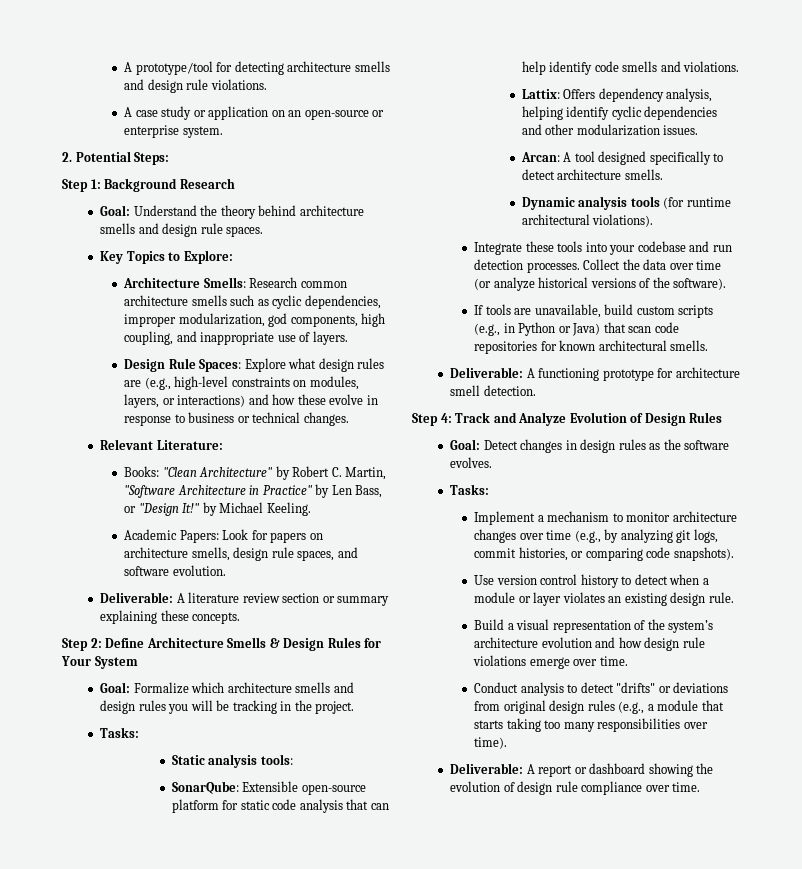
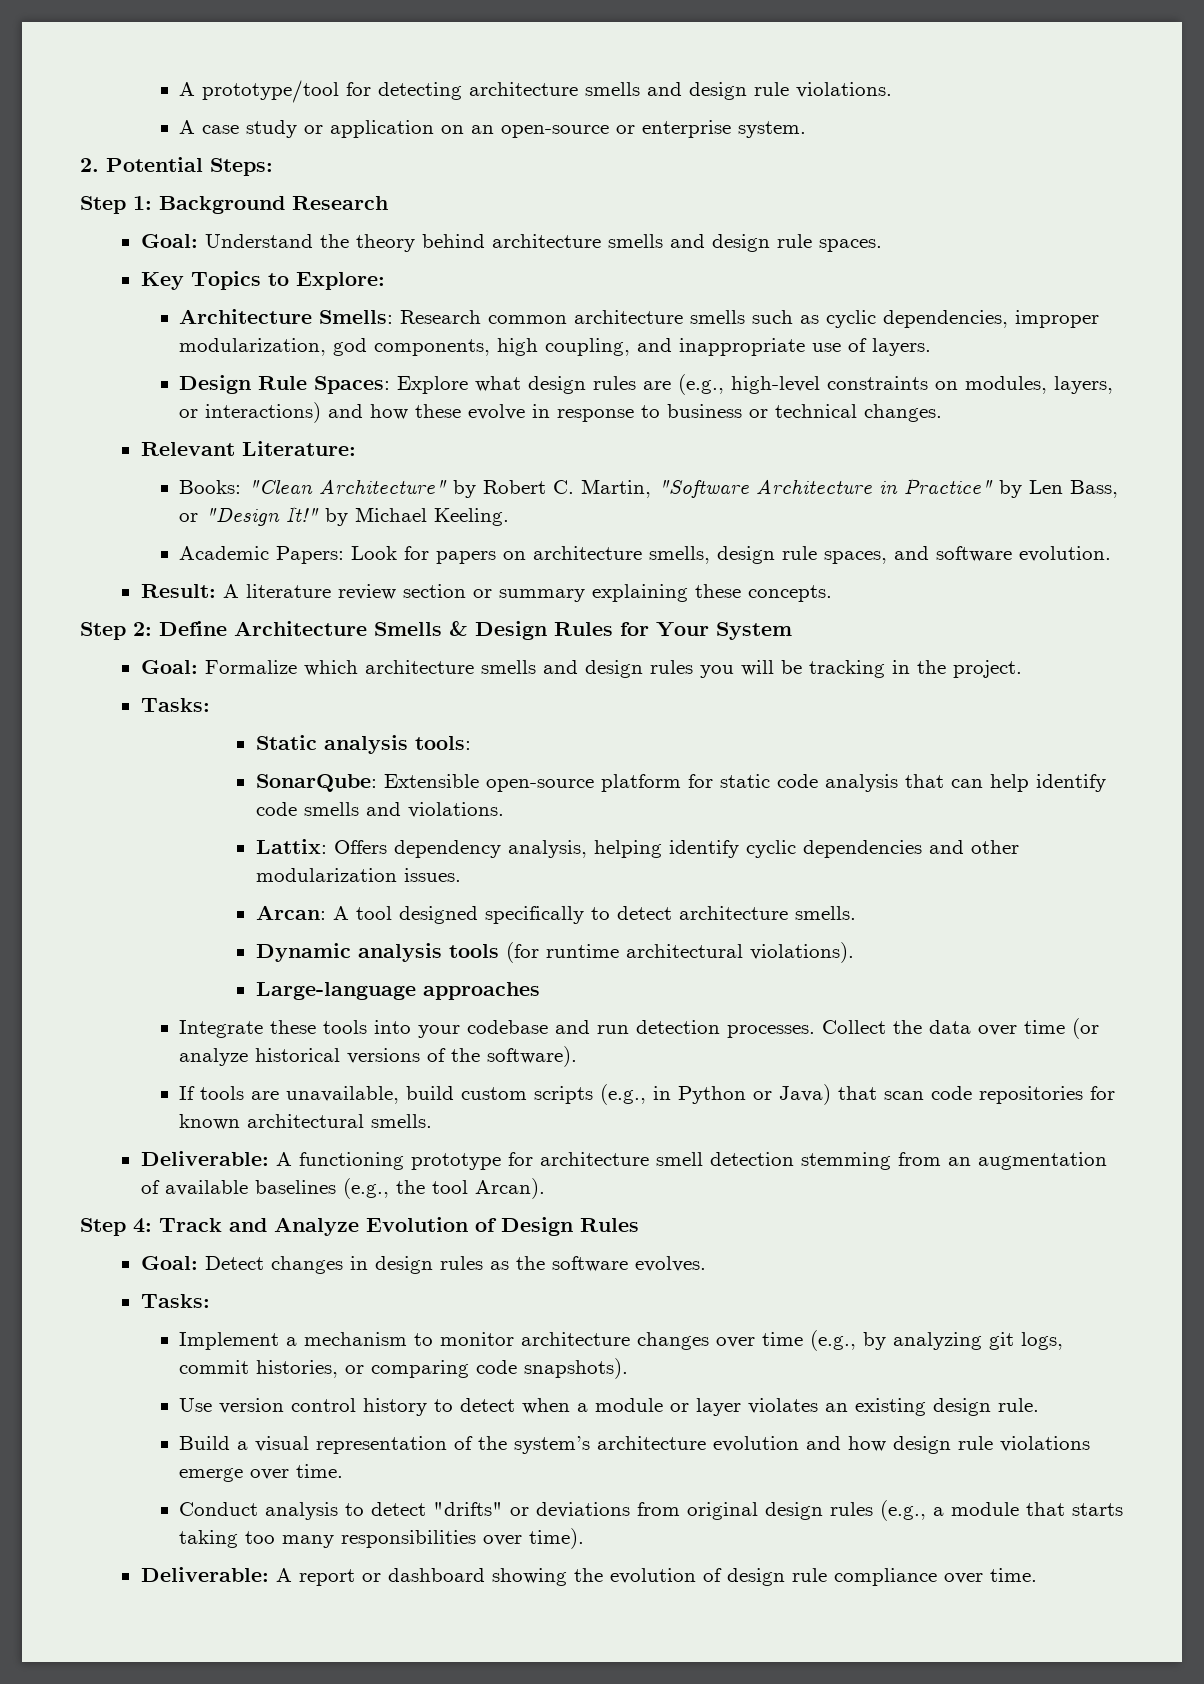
- Deliverable: A literature review section or summary explaining these concepts.
+ Result: A literature review section or summary explaining these concepts.
+ Large-language approaches
- Deliverable: A functioning prototype for architecture smell detection.
+ Deliverable: A functioning prototype for architecture smell detection stemming from an augmentation of available baselines (e.g., the tool Arcan).

